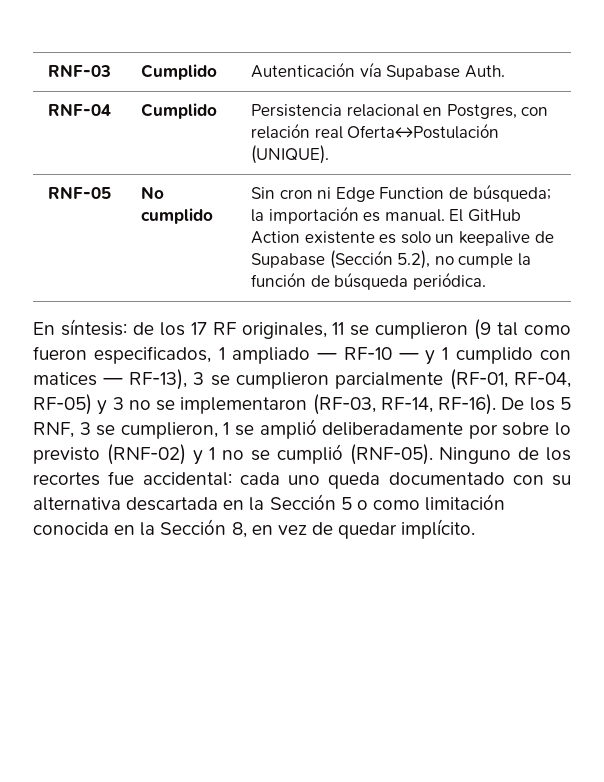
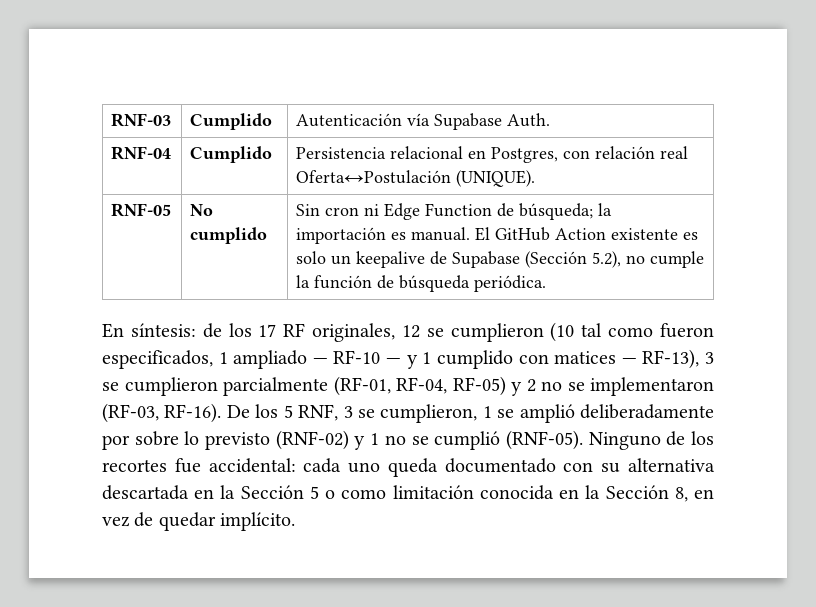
- En síntesis: de los 17 RF originales, 11 se cumplieron (9 tal como fueron especificados, 1 ampliado — RF-10 — y 1 cumplido con matices — RF-13), 3 se cumplieron parcialmente (RF-01, RF-04, RF-05) y 3 no se implementaron (RF-03, RF-14, RF-16).
+ En síntesis: de los 17 RF originales, 12 se cumplieron (10 tal como fueron especificados, 1 ampliado — RF-10 — y 1 cumplido con matices — RF-13), 3 se cumplieron parcialmente (RF-01, RF-04, RF-05) y 2 no se implementaron (RF-03, RF-16).

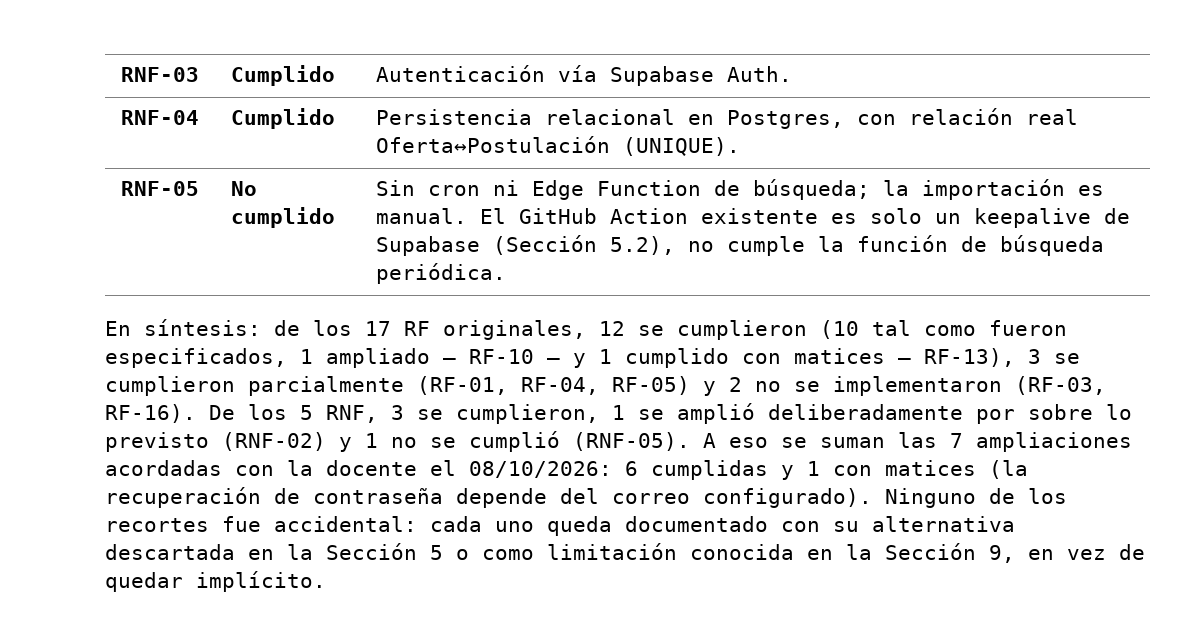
+ A eso se suman las 7 ampliaciones acordadas con la docente el 08/10/2026: 6 cumplidas y 1 con matices (la recuperación de contraseña depende del correo configurado).
- Ninguno de los recortes fue accidental: cada uno queda documentado con su alternativa descartada en la Sección 5 o como limitación conocida en la Sección 8, en vez de quedar implícito.
+ Ninguno de los recortes fue accidental: cada uno queda documentado con su alternativa descartada en la Sección 5 o como limitación conocida en la Sección 9, en vez de quedar implícito.

